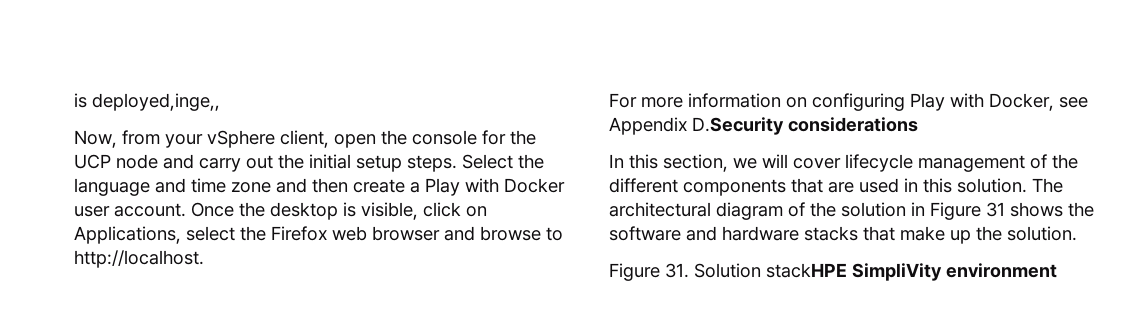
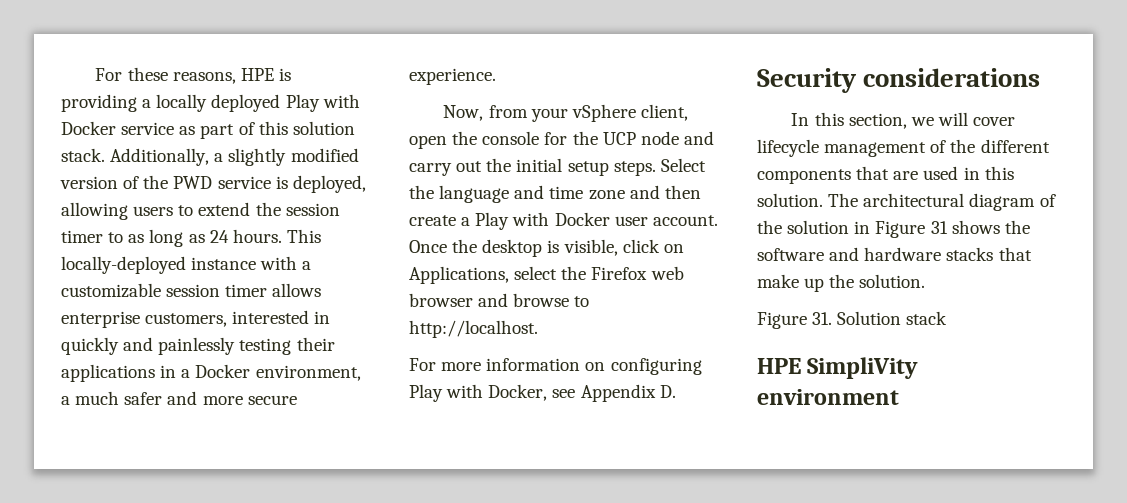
- is deployed,inge,,
+ For these reasons, HPE is providing a locally deployed Play with Docker service as part of this solution stack. Additionally, a slightly modified version of the PWD service is deployed, allowing users to extend the session timer to as long as 24 hours. This locally-deployed instance with a customizable session timer allows enterprise customers, interested in quickly and painlessly testing their applications in a Docker environment, a much safer and more secure experience.
- For more information on configuring Play with Docker, see Appendix D.Security considerations
+ For more information on configuring Play with Docker, see Appendix D.
+ Security considerations
- Figure 31. Solution stackHPE SimpliVity environment
+ Figure 31. Solution stack
+ HPE SimpliVity environment

